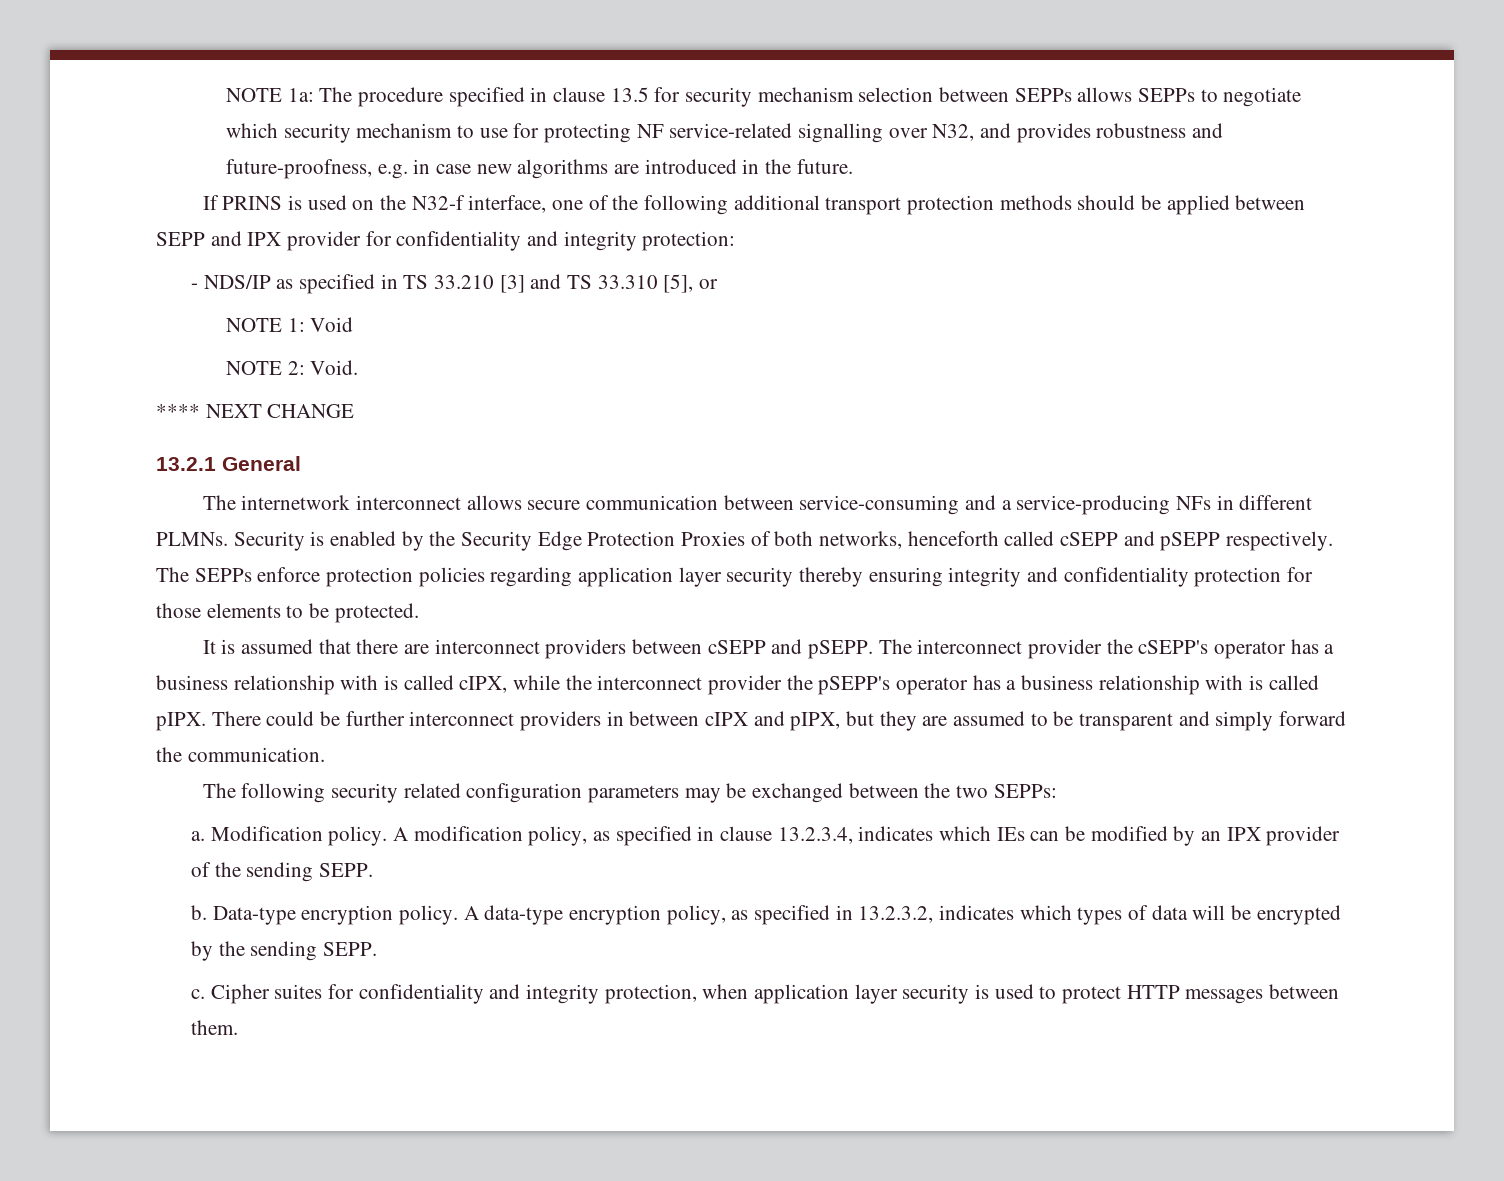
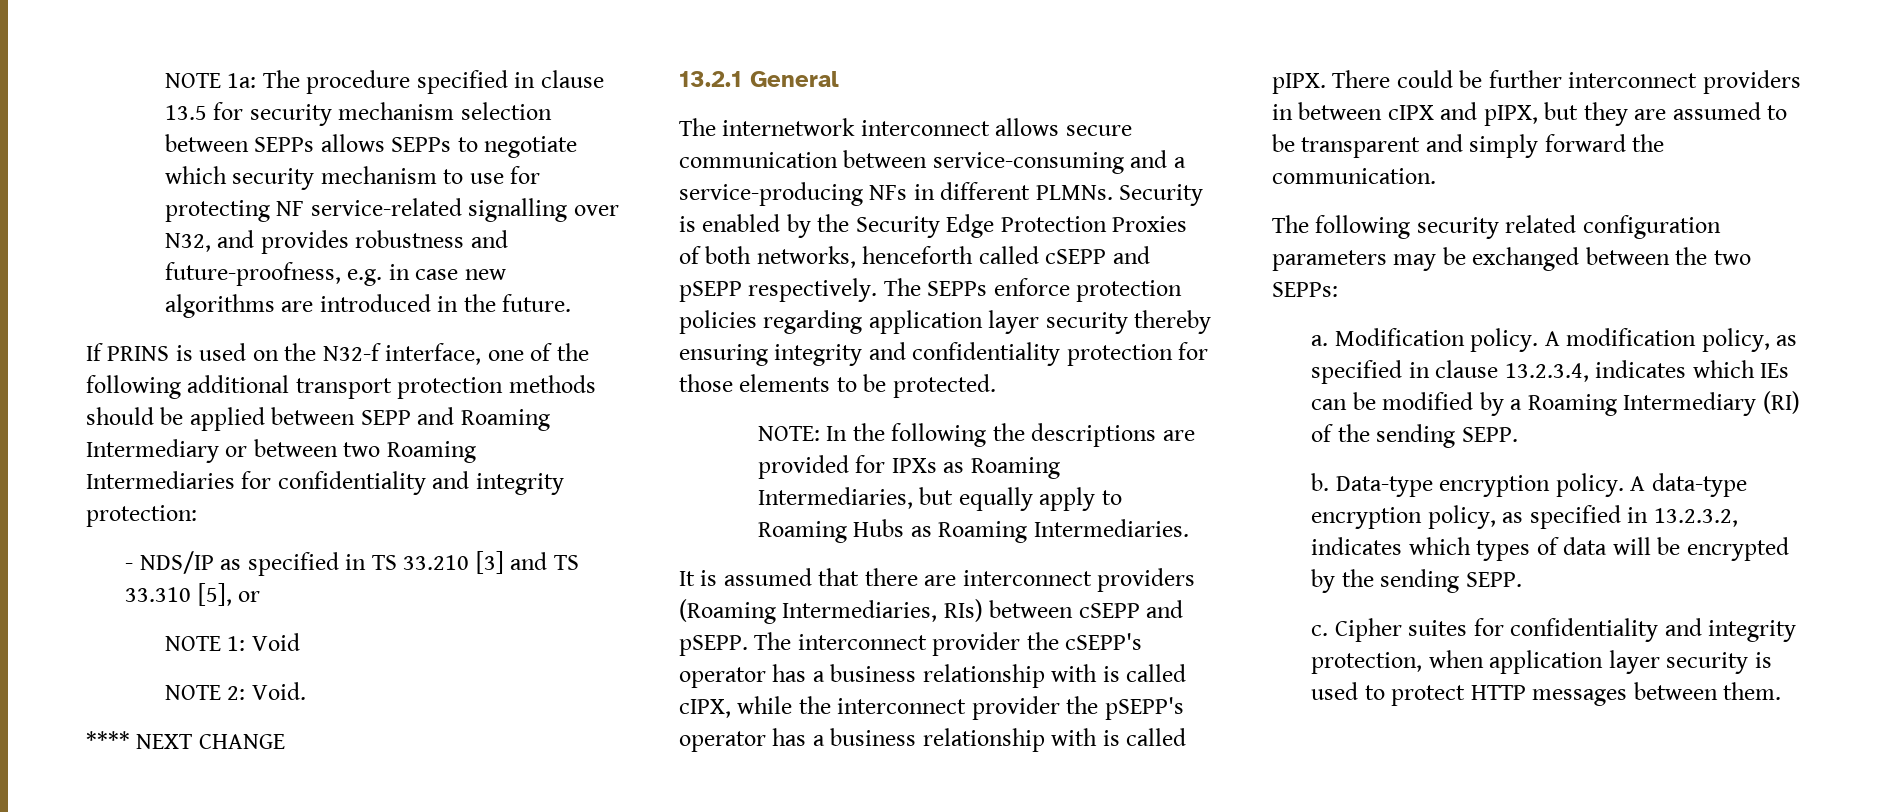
- If PRINS is used on the N32-f interface, one of the following additional transport protection methods should be applied between SEPP and IPX provider for confidentiality and integrity protection:
+ If PRINS is used on the N32-f interface, one of the following additional transport protection methods should be applied between SEPP and Roaming Intermediary or between two Roaming Intermediaries for confidentiality and integrity protection:
+ NOTE: In the following the descriptions are provided for IPXs as Roaming Intermediaries, but equally apply to Roaming Hubs as Roaming Intermediaries.
- It is assumed that there are interconnect providers between cSEPP and pSEPP.
+ It is assumed that there are interconnect providers (Roaming Intermediaries, RIs) between cSEPP and pSEPP.
- A modification policy, as specified in clause 13.2.3.4, indicates which IEs can be modified by an IPX provider of the sending SEPP.
+ A modification policy, as specified in clause 13.2.3.4, indicates which IEs can be modified by a Roaming Intermediary (RI) of the sending SEPP.

